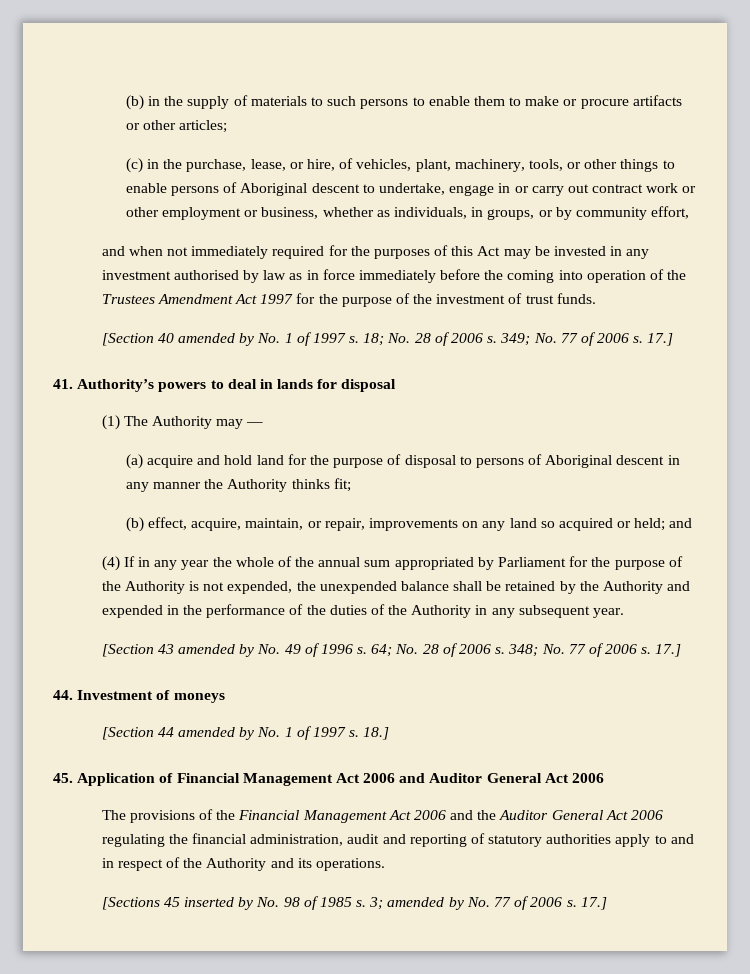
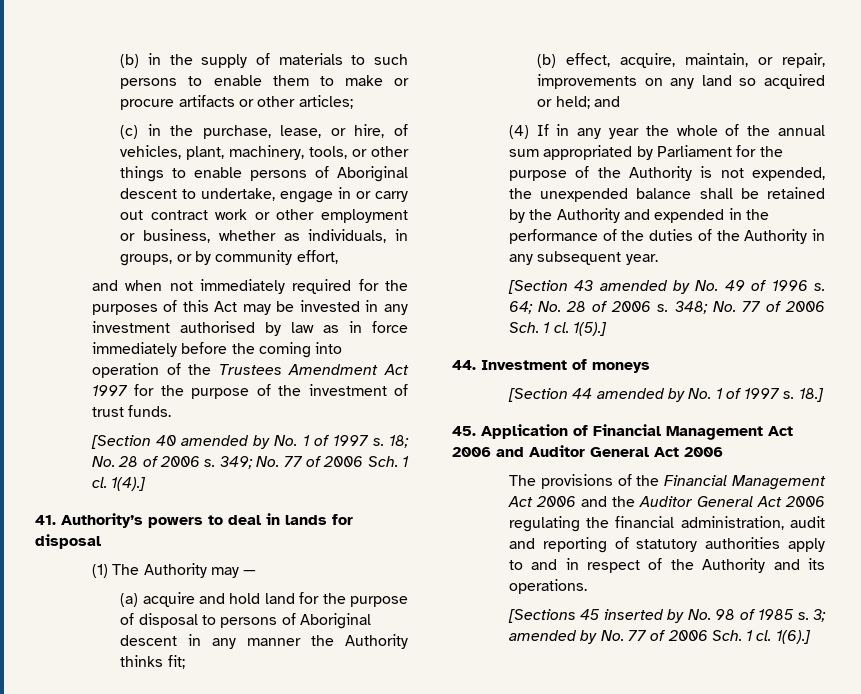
- 349; No. 77 of 2006 s. 17.]
+ 349; No. 77 of 2006 Sch. 1 cl. 1(4).]
- 348; No. 77 of 2006 s. 17.]
+ 348; No. 77 of 2006 Sch. 1 cl. 1(5).]
- 3; amended by No. 77 of 2006 s. 17.]
+ 3; amended by No. 77 of 2006 Sch. 1 cl. 1(6).]

